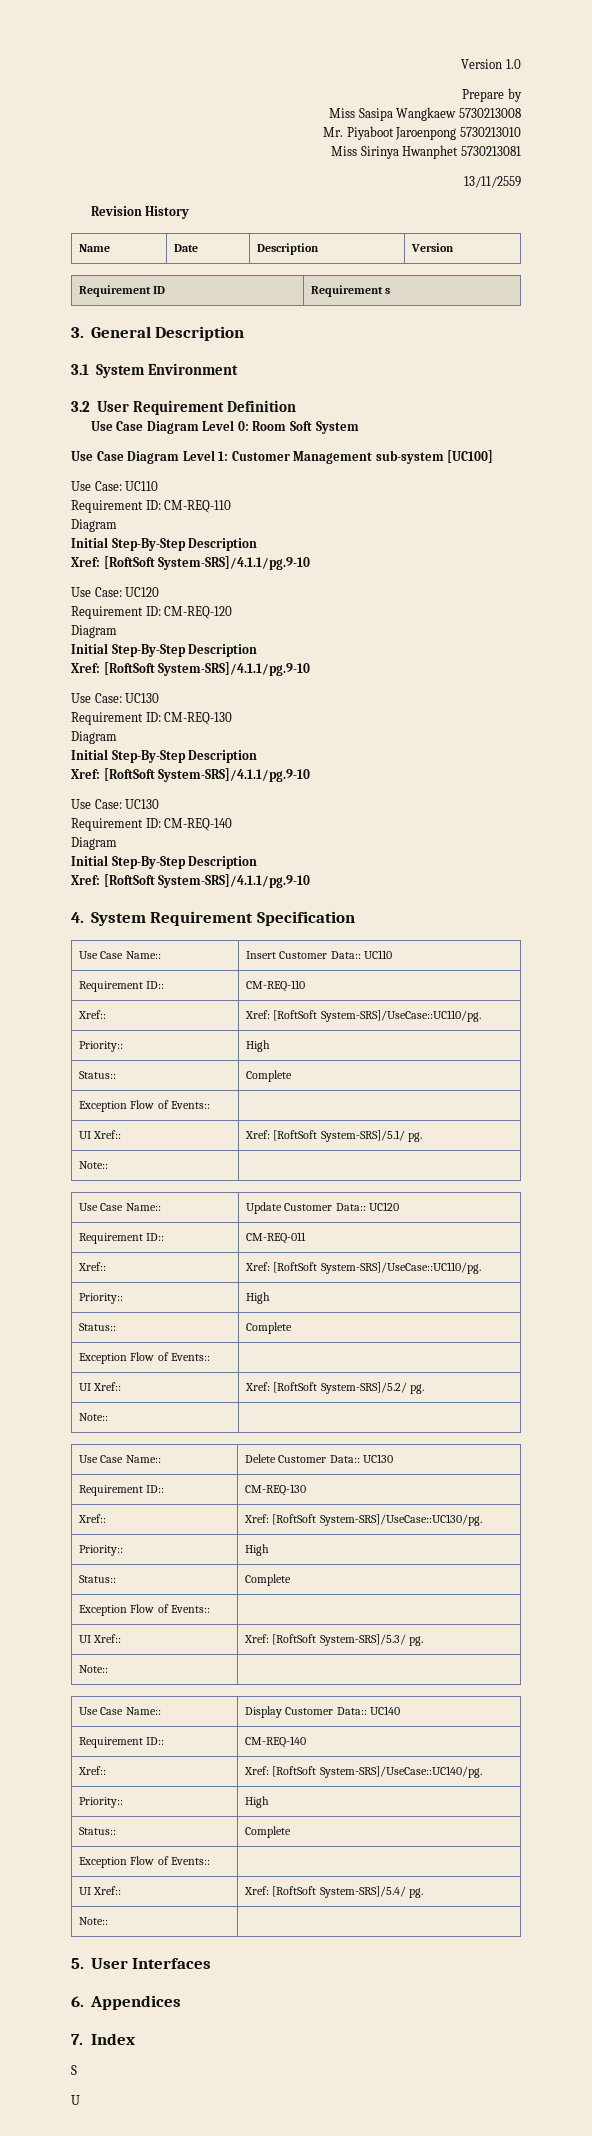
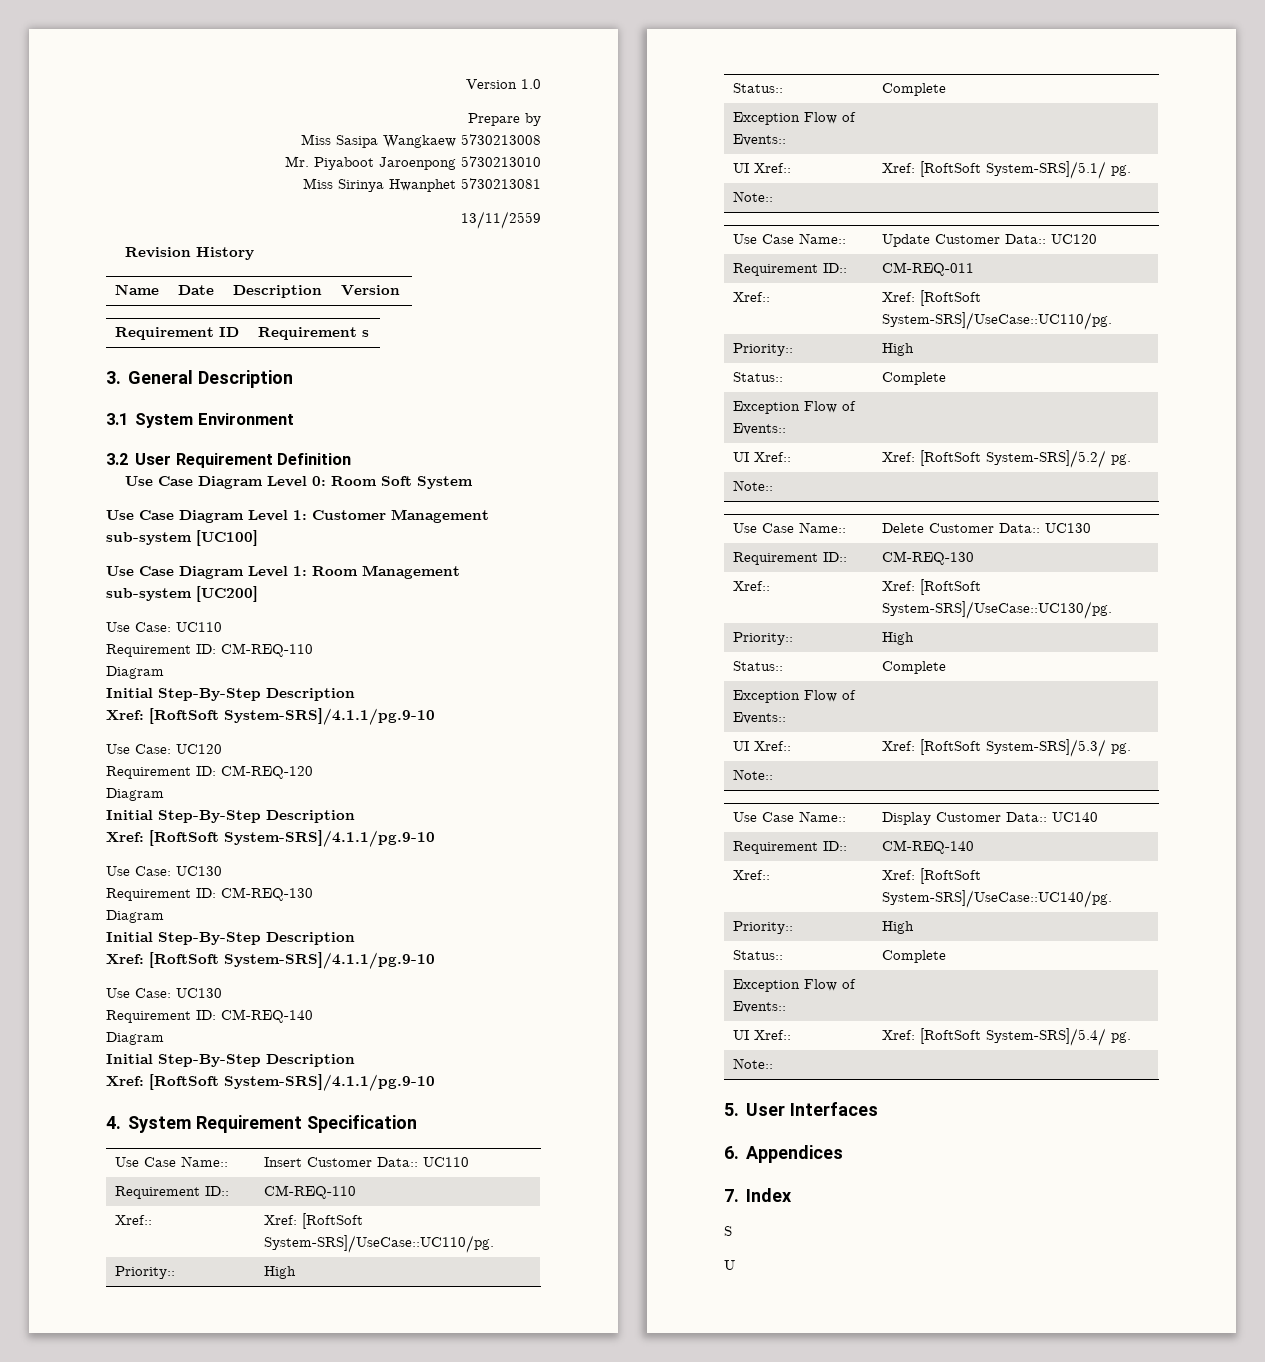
+ Use Case Diagram Level 1: Room Management sub-system [UC200]

